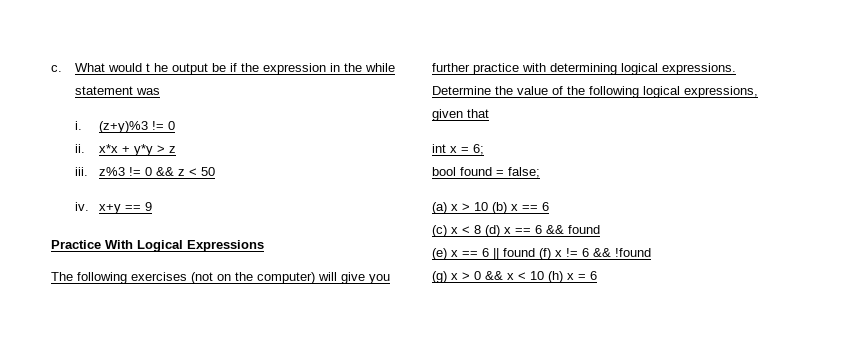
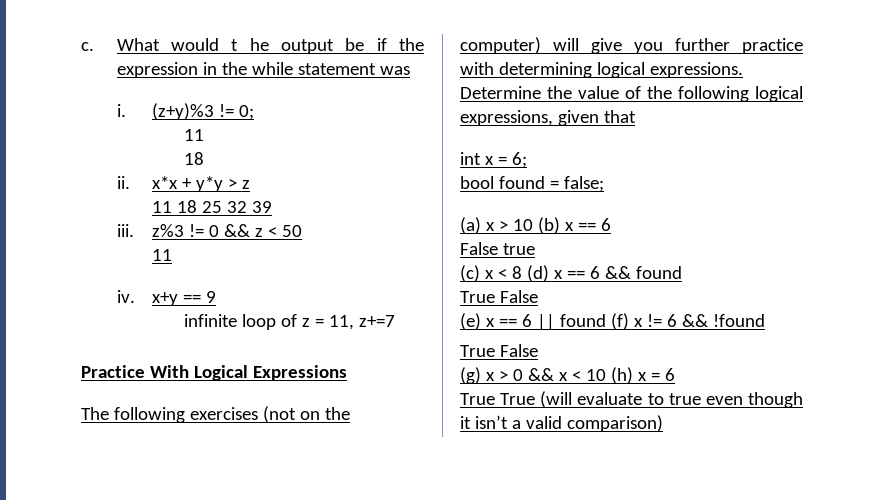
- (z+y)%3 != 0
+ (z+y)%3 != 0;
+ 11
+ 18
+ 11 18 25 32 39
  iii. z%3 != 0 && z < 50
+ 11
+ infinite loop of z = 11, z+=7
+ False true
  (c) x < 8 (d) x == 6 && found
+ True False
  (e) x == 6 || found (f) x != 6 && !found
+ True False
+ True True (will evaluate to true even though it isn’t a valid comparison)

